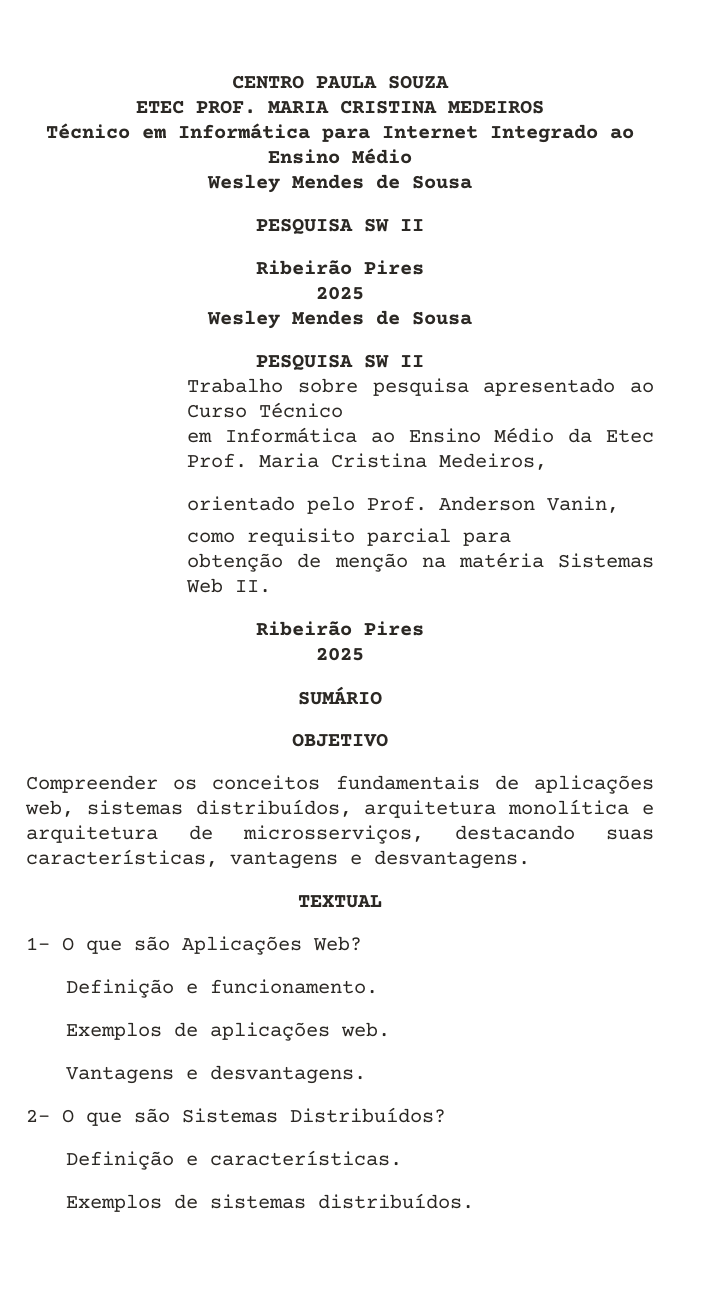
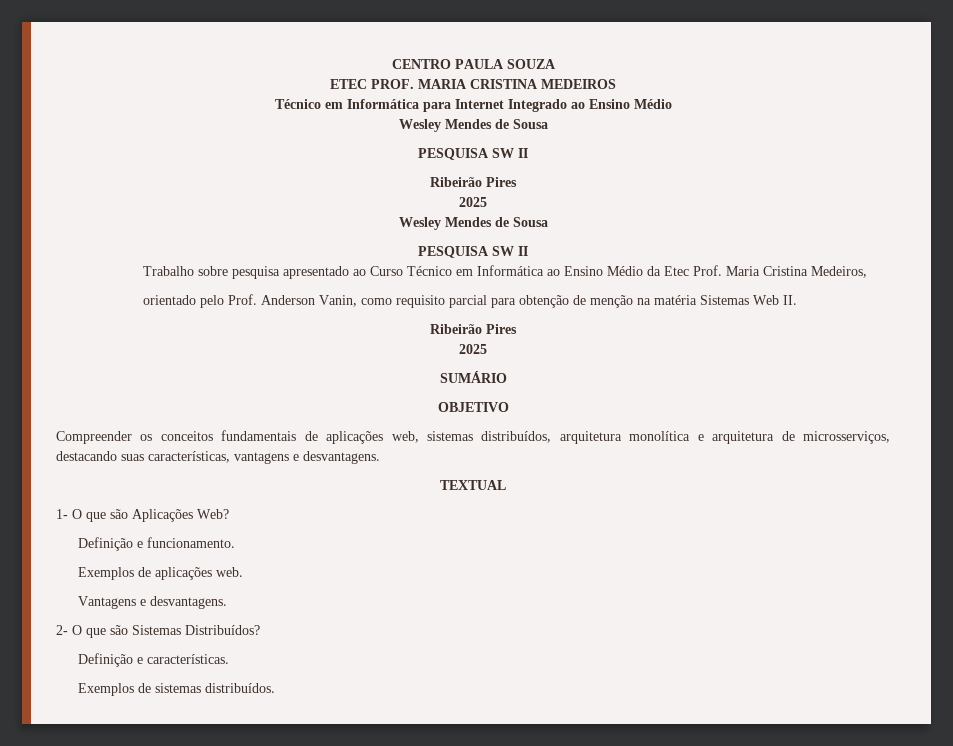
- Trabalho sobre pesquisa apresentado ao Curso Técnico
- em Informática ao Ensino Médio da Etec Prof. Maria Cristina Medeiros,
+ Trabalho sobre pesquisa apresentado ao Curso Técnico em Informática ao Ensino Médio da Etec Prof. Maria Cristina Medeiros,
- orientado pelo Prof. Anderson Vanin,
- como requisito parcial para
- obtenção de menção na matéria Sistemas Web II.
+ orientado pelo Prof. Anderson Vanin, como requisito parcial para obtenção de menção na matéria Sistemas Web II.

